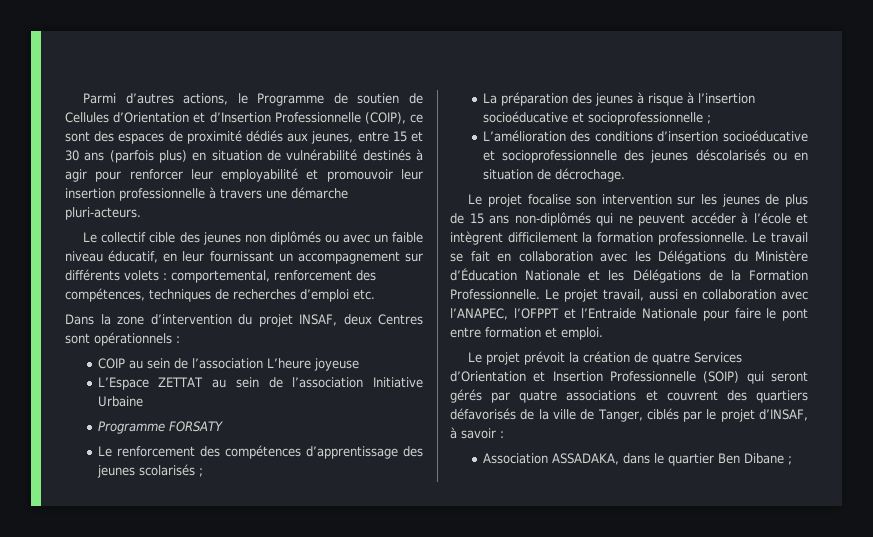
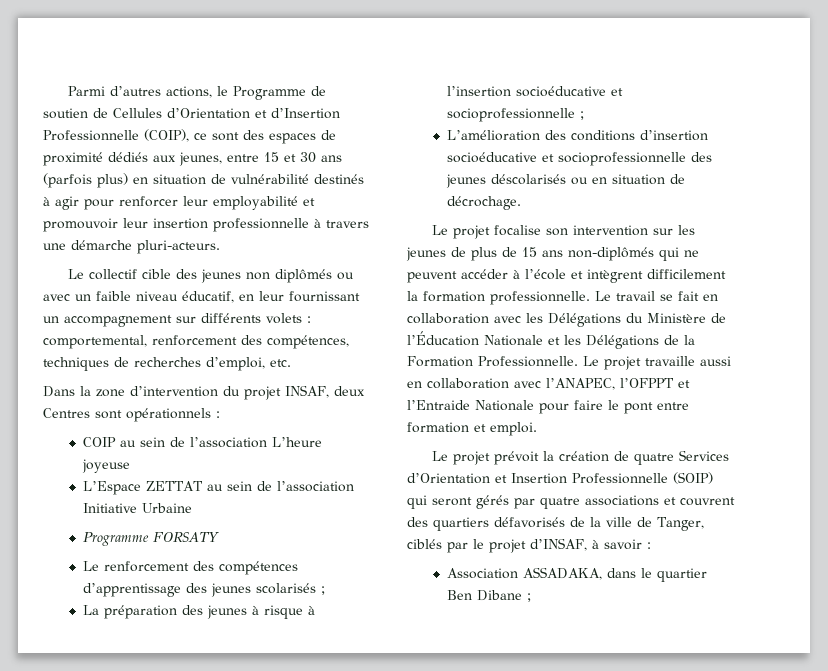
- Le collectif cible des jeunes non diplômés ou avec un faible niveau éducatif, en leur fournissant un accompagnement sur différents volets : comportemental, renforcement des compétences, techniques de recherches d’emploi etc.
+ Le collectif cible des jeunes non diplômés ou avec un faible niveau éducatif, en leur fournissant un accompagnement sur différents volets : comportemental, renforcement des compétences, techniques de recherches d’emploi, etc.
- Le travail se fait en collaboration avec les Délégations du Ministère d’Éducation Nationale et les Délégations de la Formation Professionnelle.
+ Le travail se fait en collaboration avec les Délégations du Ministère de l’Éducation Nationale et les Délégations de la Formation Professionnelle.
- Le projet travail, aussi en collaboration avec l’ANAPEC, l’OFPPT et l’Entraide Nationale pour faire le pont entre formation et emploi.
+ Le projet travaille aussi en collaboration avec l’ANAPEC, l’OFPPT et l’Entraide Nationale pour faire le pont entre formation et emploi.

